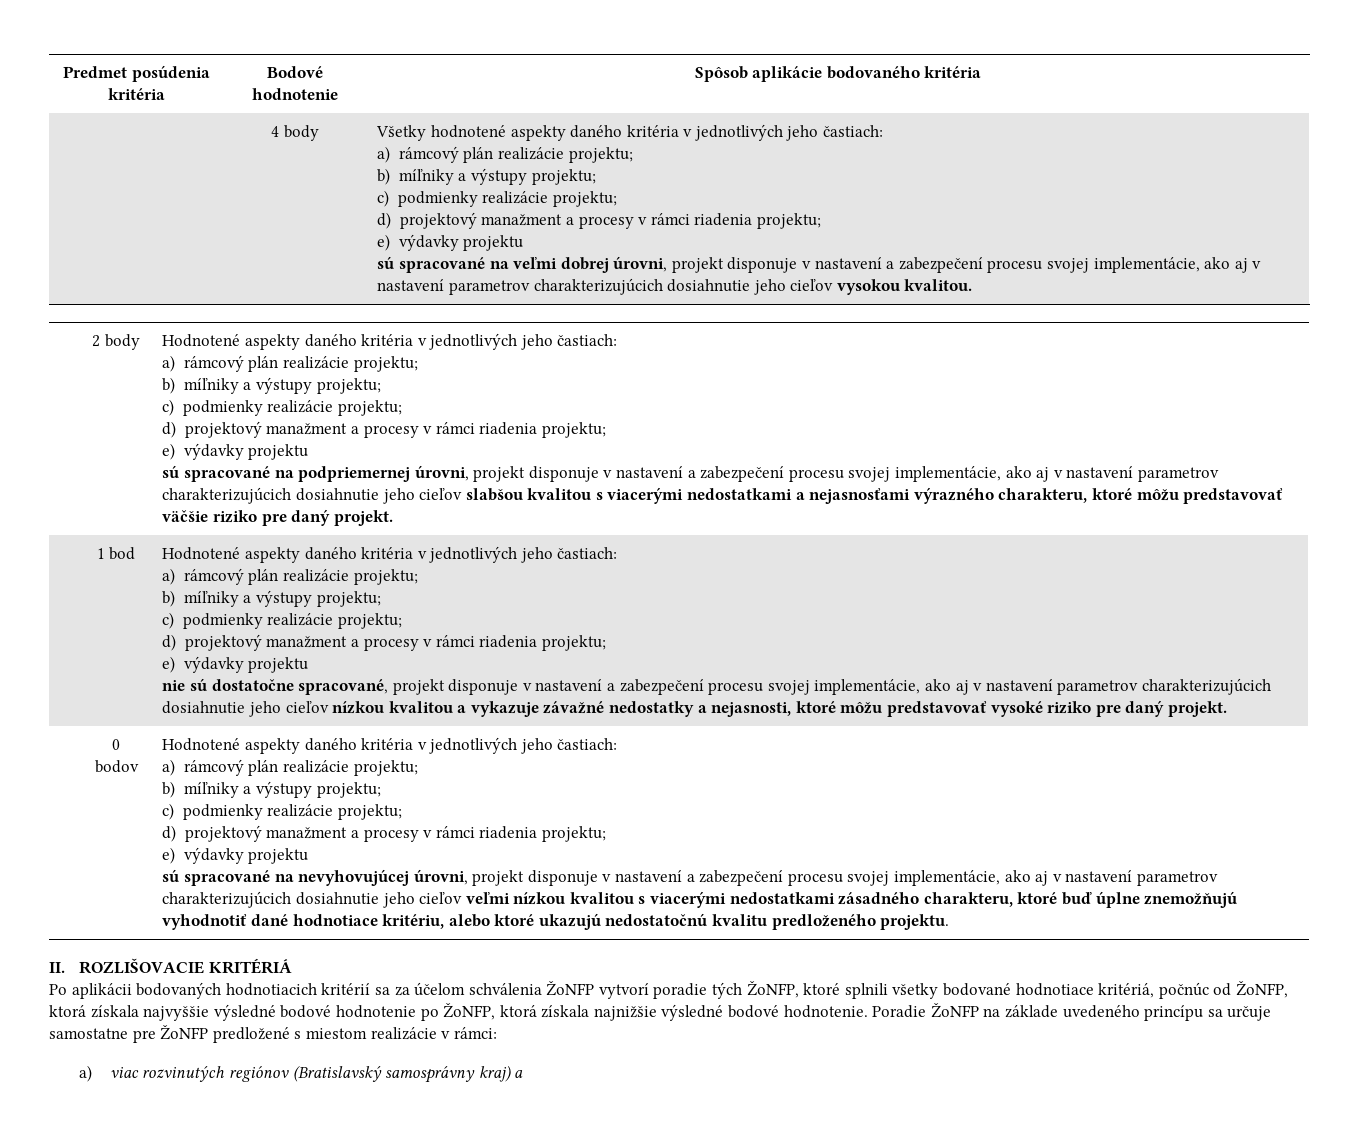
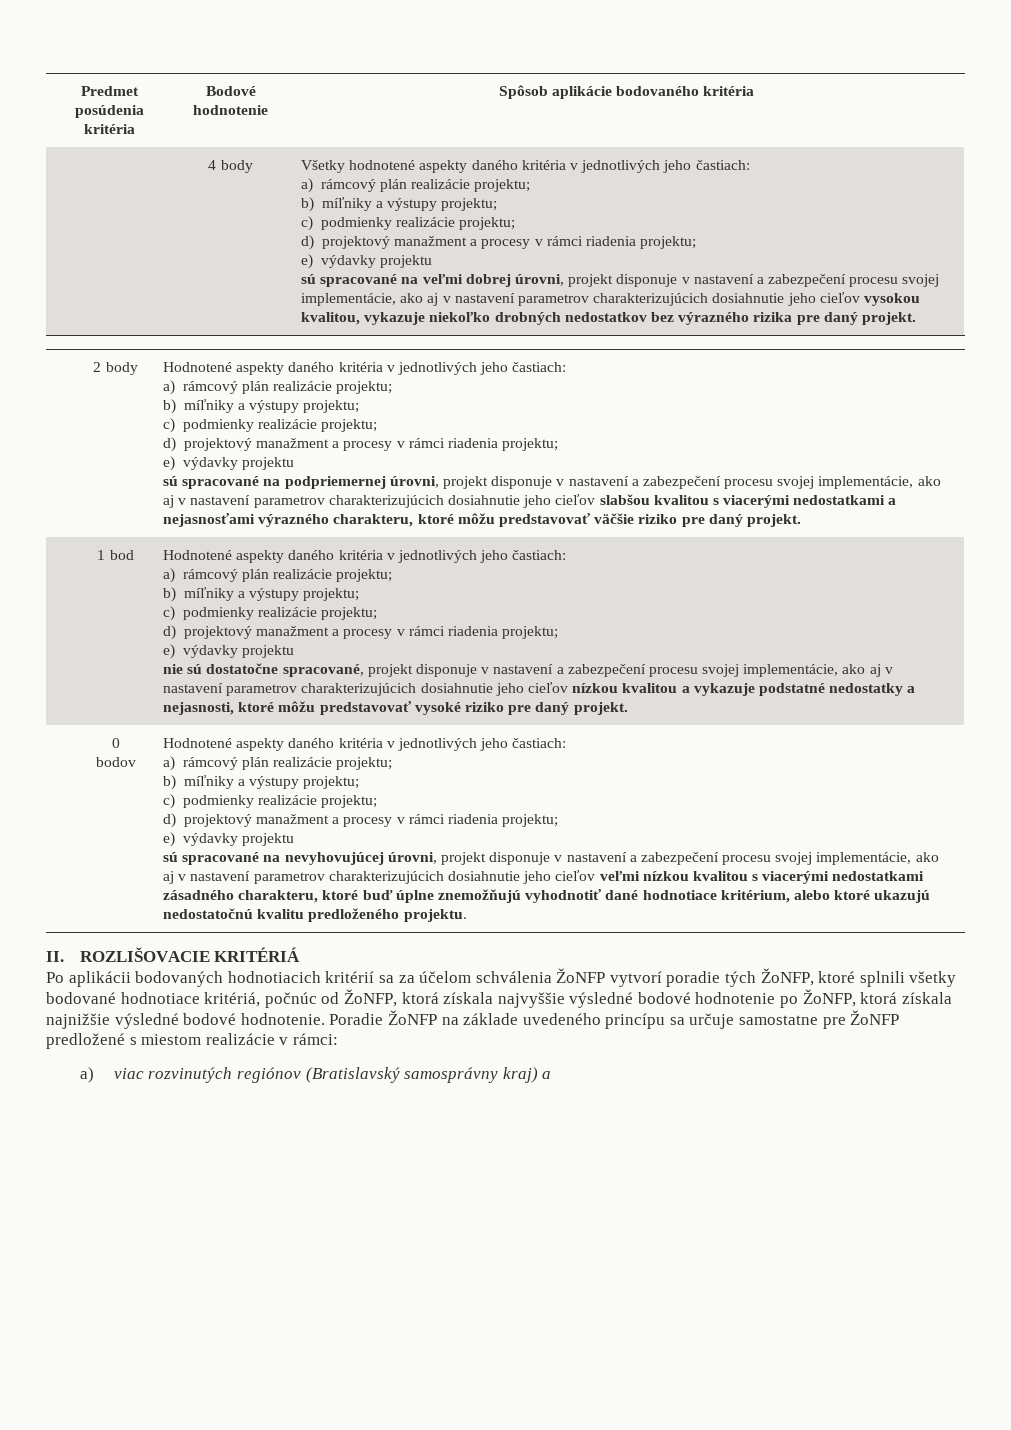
- sú spracované na veľmi dobrej úrovni, projekt disponuje v nastavení a zabezpečení procesu svojej implementácie, ako aj v nastavení parametrov charakterizujúcich dosiahnutie jeho cieľov vysokou kvalitou.
+ sú spracované na veľmi dobrej úrovni, projekt disponuje v nastavení a zabezpečení procesu svojej implementácie, ako aj v nastavení parametrov charakterizujúcich dosiahnutie jeho cieľov vysokou kvalitou, vykazuje niekoľko drobných nedostatkov bez výrazného rizika pre daný projekt.
- nie sú dostatočne spracované, projekt disponuje v nastavení a zabezpečení procesu svojej implementácie, ako aj v nastavení parametrov charakterizujúcich dosiahnutie jeho cieľov nízkou kvalitou a vykazuje závažné nedostatky a nejasnosti, ktoré môžu predstavovať vysoké riziko pre daný projekt.
+ nie sú dostatočne spracované, projekt disponuje v nastavení a zabezpečení procesu svojej implementácie, ako aj v nastavení parametrov charakterizujúcich dosiahnutie jeho cieľov nízkou kvalitou a vykazuje podstatné nedostatky a nejasnosti, ktoré môžu predstavovať vysoké riziko pre daný projekt.
- sú spracované na nevyhovujúcej úrovni, projekt disponuje v nastavení a zabezpečení procesu svojej implementácie, ako aj v nastavení parametrov charakterizujúcich dosiahnutie jeho cieľov veľmi nízkou kvalitou s viacerými nedostatkami zásadného charakteru, ktoré buď úplne znemožňujú vyhodnotiť dané hodnotiace kritériu, alebo ktoré ukazujú nedostatočnú kvalitu predloženého projektu.
+ sú spracované na nevyhovujúcej úrovni, projekt disponuje v nastavení a zabezpečení procesu svojej implementácie, ako aj v nastavení parametrov charakterizujúcich dosiahnutie jeho cieľov veľmi nízkou kvalitou s viacerými nedostatkami zásadného charakteru, ktoré buď úplne znemožňujú vyhodnotiť dané hodnotiace kritérium, alebo ktoré ukazujú nedostatočnú kvalitu predloženého projektu.

